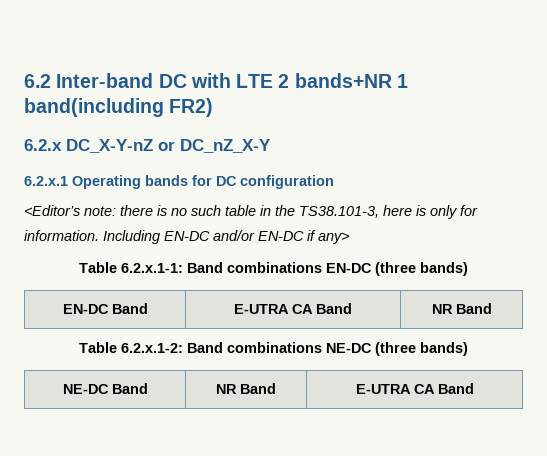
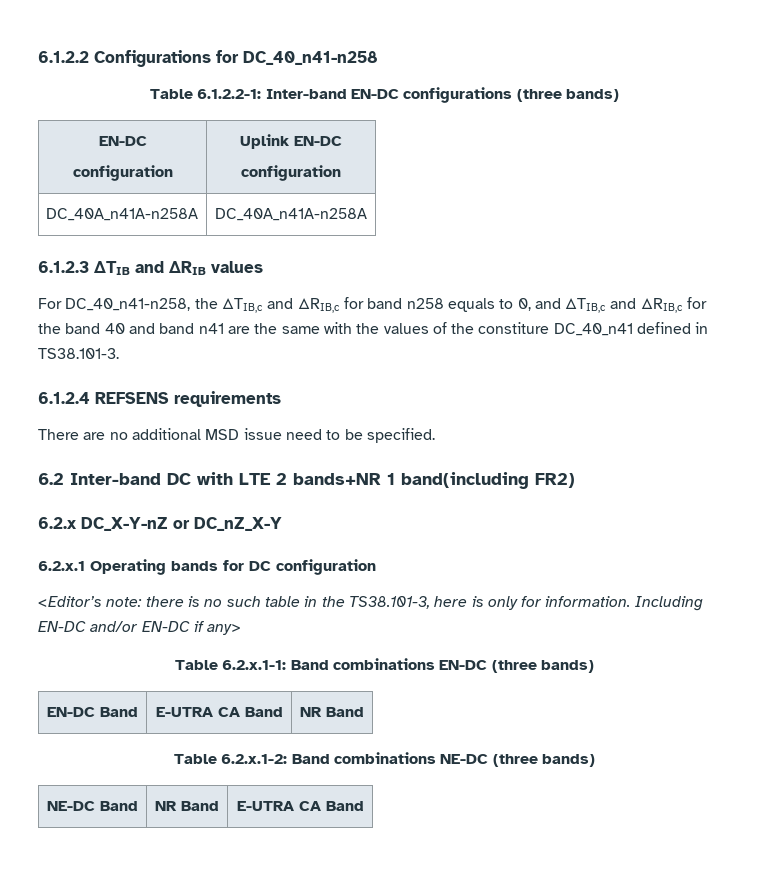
+ 6.1.2.2 Configurations for DC_40_n41-n258
+ Table 6.1.2.2-1: Inter-band EN-DC configurations (three bands)
+ EN-DC
+ configuration | Uplink EN-DC
+ configuration
+ DC_40A_n41A-n258A | DC_40A_n41A-n258A
+ 6.1.2.3 ∆TIB and ∆RIB values
+ For DC_40_n41-n258, the ΔTIB,c and ΔRIB,c for band n258 equals to 0, and ΔTIB,c and ΔRIB,c for the band 40 and band n41 are the same with the values of the constiture DC_40_n41 defined in TS38.101-3.
+ 6.1.2.4 REFSENS requirements
+ There are no additional MSD issue need to be specified.

